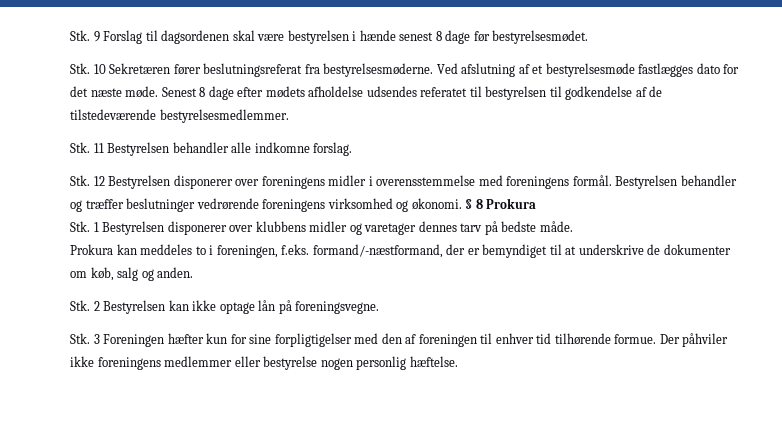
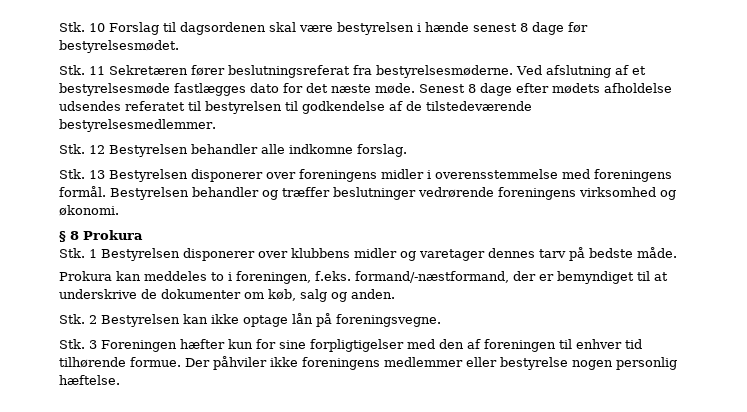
- Stk. 9 Forslag til dagsordenen skal være bestyrelsen i hænde senest 8 dage før bestyrelsesmødet.
+ Stk. 10 Forslag til dagsordenen skal være bestyrelsen i hænde senest 8 dage før bestyrelsesmødet.
- Stk. 10 Sekretæren fører beslutningsreferat fra bestyrelsesmøderne.
+ Stk. 11 Sekretæren fører beslutningsreferat fra bestyrelsesmøderne.
- Stk. 11 Bestyrelsen behandler alle indkomne forslag.
+ Stk. 12 Bestyrelsen behandler alle indkomne forslag.
- Stk. 12 Bestyrelsen disponerer over foreningens midler i overensstemmelse med foreningens formål.
+ Stk. 13 Bestyrelsen disponerer over foreningens midler i overensstemmelse med foreningens formål.
- Bestyrelsen behandler og træffer beslutninger vedrørende foreningens virksomhed og økonomi. § 8 Prokura
+ Bestyrelsen behandler og træffer beslutninger vedrørende foreningens virksomhed og økonomi.
+ § 8 Prokura

